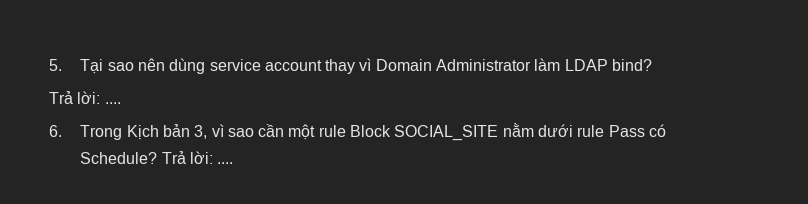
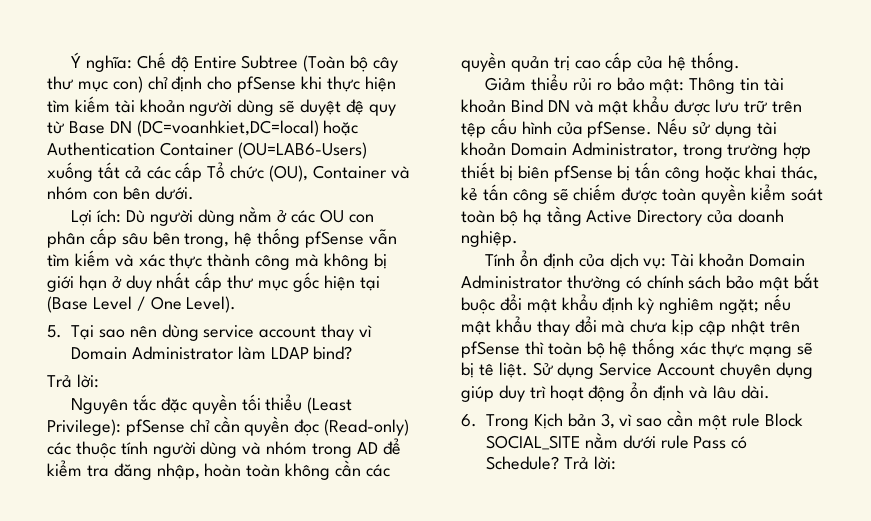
+ Ý nghĩa: Chế độ Entire Subtree (Toàn bộ cây thư mục con) chỉ định cho pfSense khi thực hiện tìm kiếm tài khoản người dùng sẽ duyệt đệ quy từ Base DN (DC=voanhkiet,DC=local) hoặc Authentication Container (OU=LAB6-Users) xuống tất cả các cấp Tổ chức (OU), Container và nhóm con bên dưới.
+ Lợi ích: Dù người dùng nằm ở các OU con phân cấp sâu bên trong, hệ thống pfSense vẫn tìm kiếm và xác thực thành công mà không bị giới hạn ở duy nhất cấp thư mục gốc hiện tại (Base Level / One Level).
  5. Tại sao nên dùng service account thay vì Domain Administrator làm LDAP bind?
- Trả lời: ....
+ Trả lời:
+ Nguyên tắc đặc quyền tối thiểu (Least Privilege): pfSense chỉ cần quyền đọc (Read-only) các thuộc tính người dùng và nhóm trong AD để kiểm tra đăng nhập, hoàn toàn không cần các quyền quản trị cao cấp của hệ thống.
+ Giảm thiểu rủi ro bảo mật: Thông tin tài khoản Bind DN và mật khẩu được lưu trữ trên tệp cấu hình của pfSense. Nếu sử dụng tài khoản Domain Administrator, trong trường hợp thiết bị biên pfSense bị tấn công hoặc khai thác, kẻ tấn công sẽ chiếm được toàn quyền kiểm soát toàn bộ hạ tầng Active Directory của doanh nghiệp.
+ Tính ổn định của dịch vụ: Tài khoản Domain Administrator thường có chính sách bảo mật bắt buộc đổi mật khẩu định kỳ nghiêm ngặt; nếu mật khẩu thay đổi mà chưa kịp cập nhật trên pfSense thì toàn bộ hệ thống xác thực mạng sẽ bị tê liệt. Sử dụng Service Account chuyên dụng giúp duy trì hoạt động ổn định và lâu dài.
- 6. Trong Kịch bản 3, vì sao cần một rule Block SOCIAL_SITE nằm dưới rule Pass có Schedule? Trả lời: ....
+ 6. Trong Kịch bản 3, vì sao cần một rule Block SOCIAL_SITE nằm dưới rule Pass có Schedule? Trả lời:

